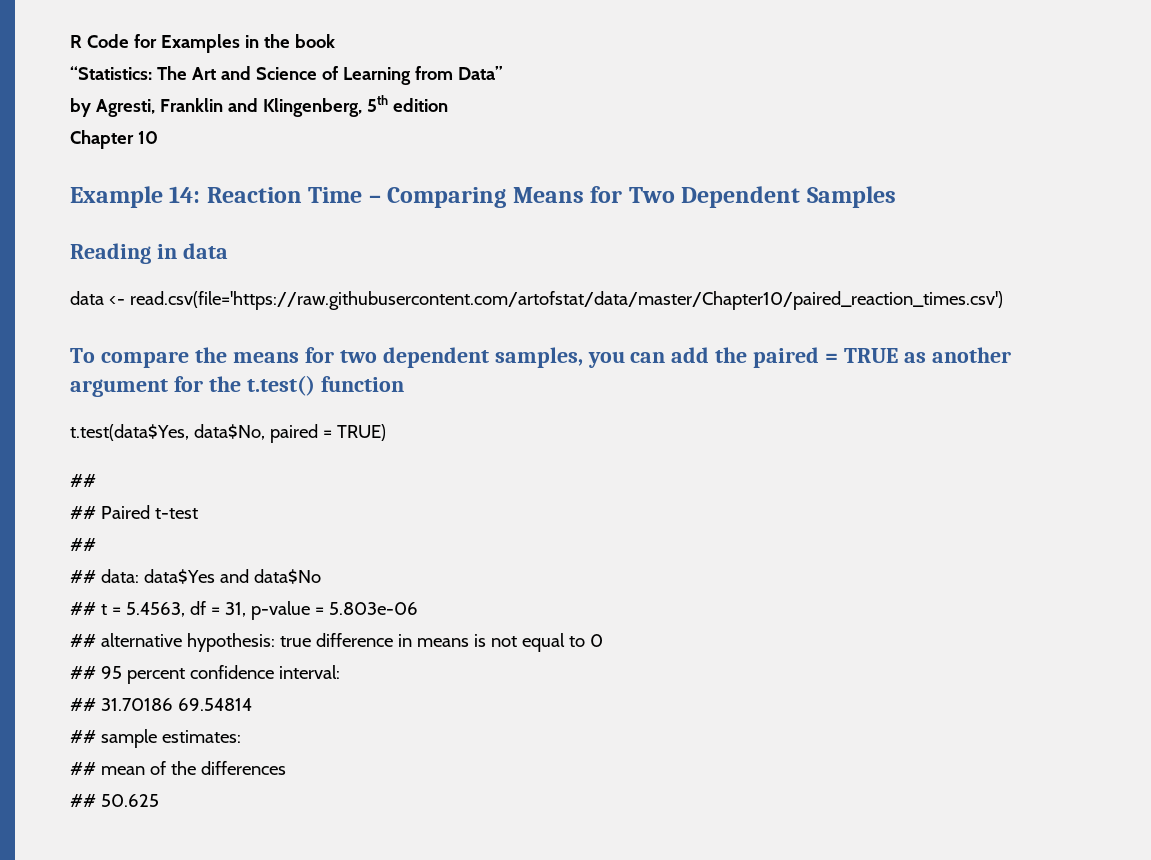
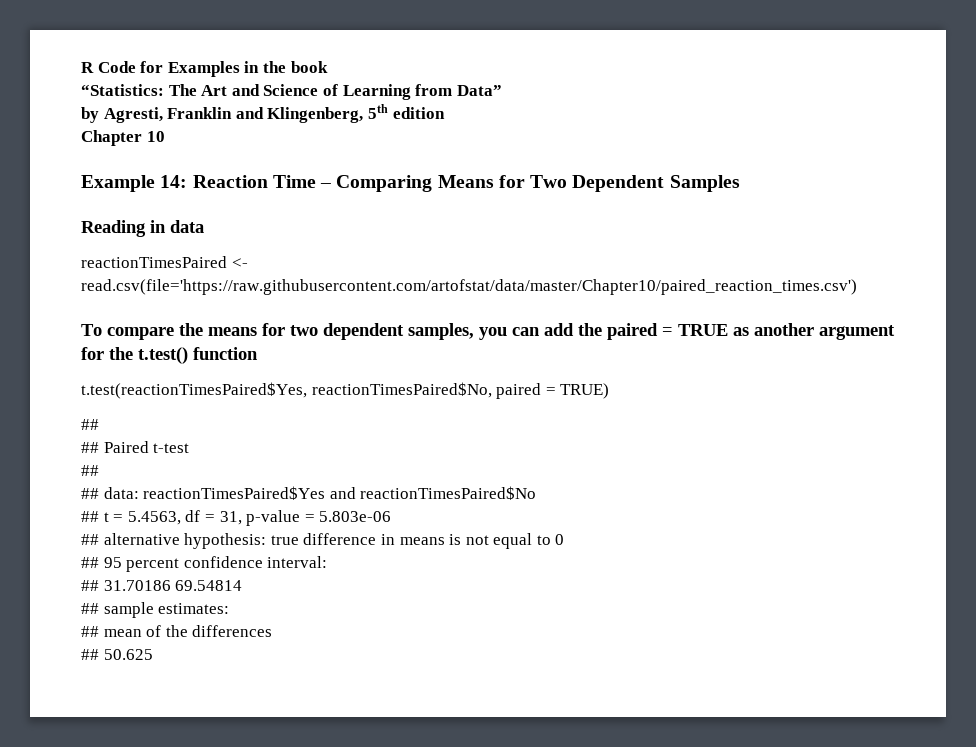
- data <- read.csv(file='https://raw.githubusercontent.com/artofstat/data/master/Chapter10/paired_reaction_times.csv')
+ reactionTimesPaired <- read.csv(file='https://raw.githubusercontent.com/artofstat/data/master/Chapter10/paired_reaction_times.csv')
- t.test(data$Yes, data$No, paired = TRUE)
+ t.test(reactionTimesPaired$Yes, reactionTimesPaired$No, paired = TRUE)
- ## data: data$Yes and data$No
+ ## data: reactionTimesPaired$Yes and reactionTimesPaired$No

